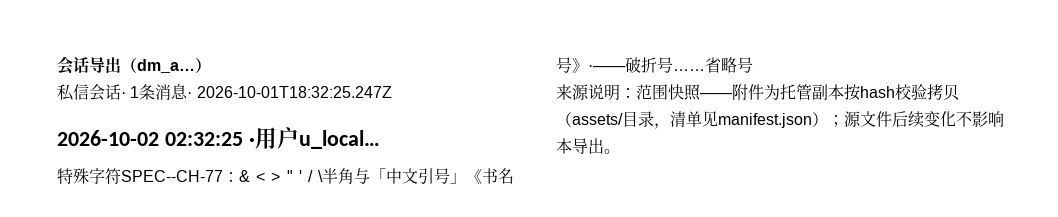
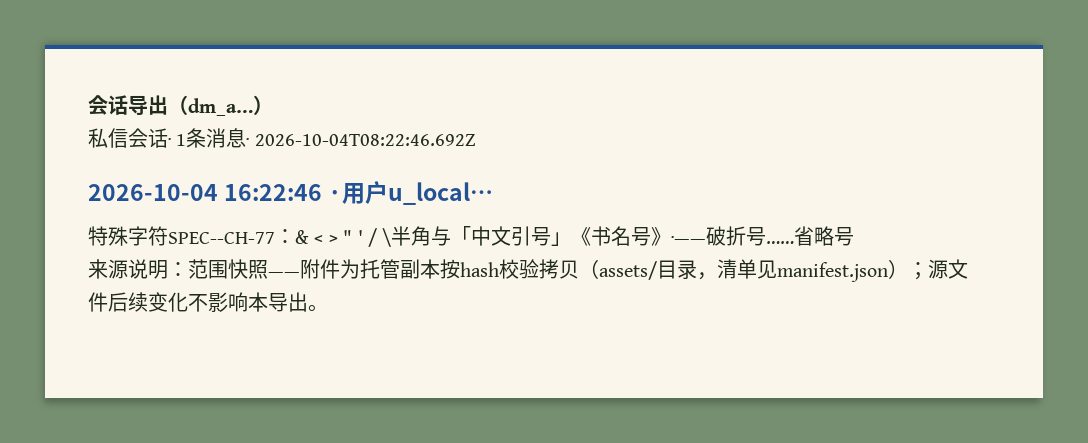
- 私信会话· 1条消息· 2026-10-01T18:32:25.247Z
- 2026-10-02 02:32:25 ·用户u_local…
+ 私信会话· 1条消息· 2026-10-04T08:22:46.692Z
+ 2026-10-04 16:22:46 ·用户u_local…

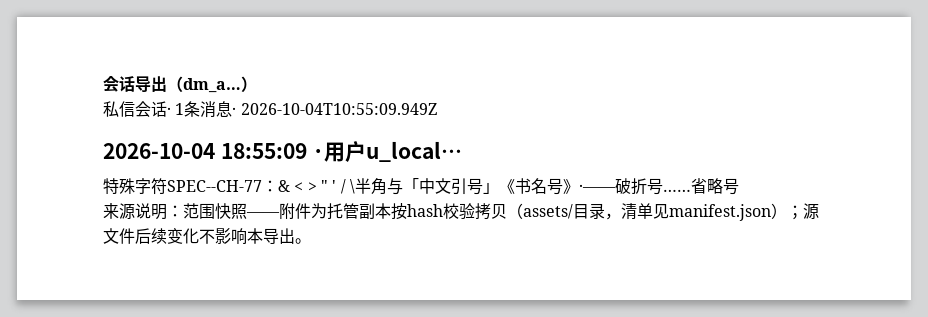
- 私信会话· 1条消息· 2026-10-04T08:22:46.692Z
+ 私信会话· 1条消息· 2026-10-04T10:55:09.949Z
- 2026-10-04 16:22:46 ·用户u_local…
+ 2026-10-04 18:55:09 ·用户u_local…

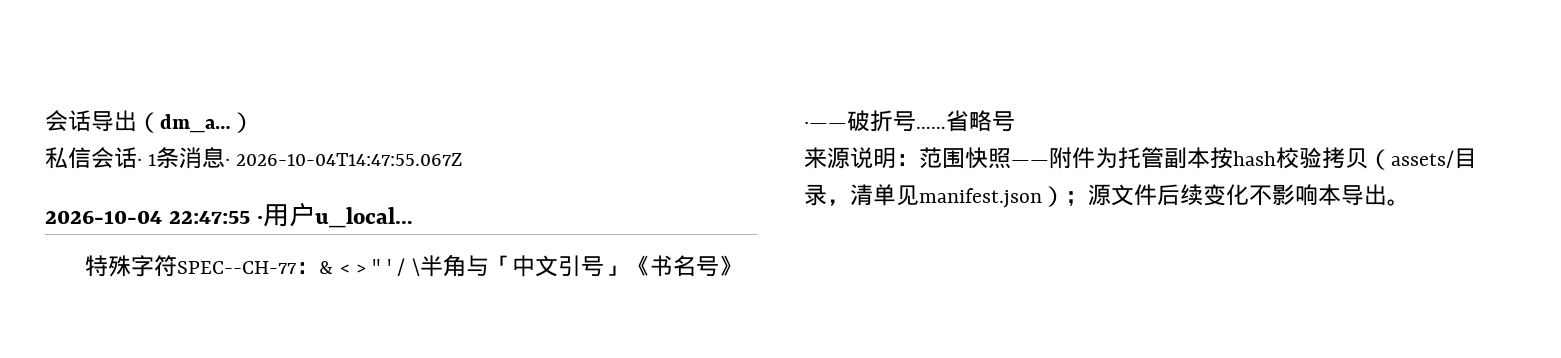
- 私信会话· 1条消息· 2026-10-04T10:55:09.949Z
+ 私信会话· 1条消息· 2026-10-04T14:47:55.067Z
- 2026-10-04 18:55:09 ·用户u_local…
+ 2026-10-04 22:47:55 ·用户u_local…

